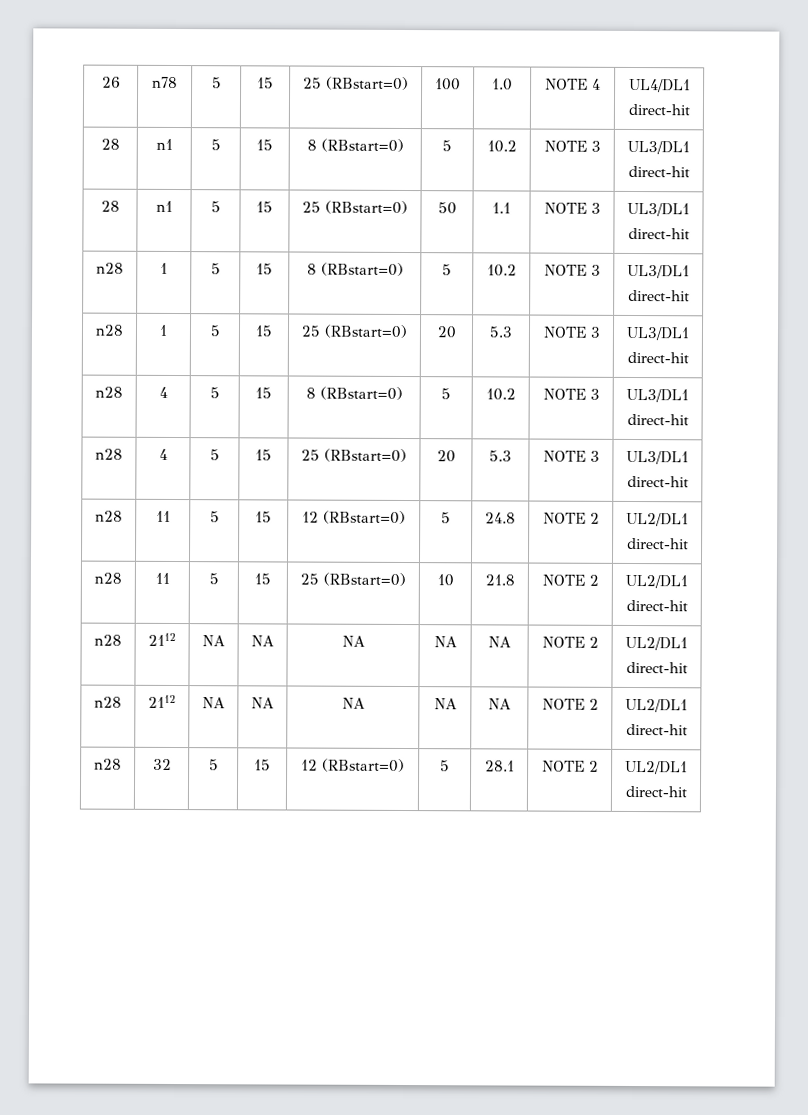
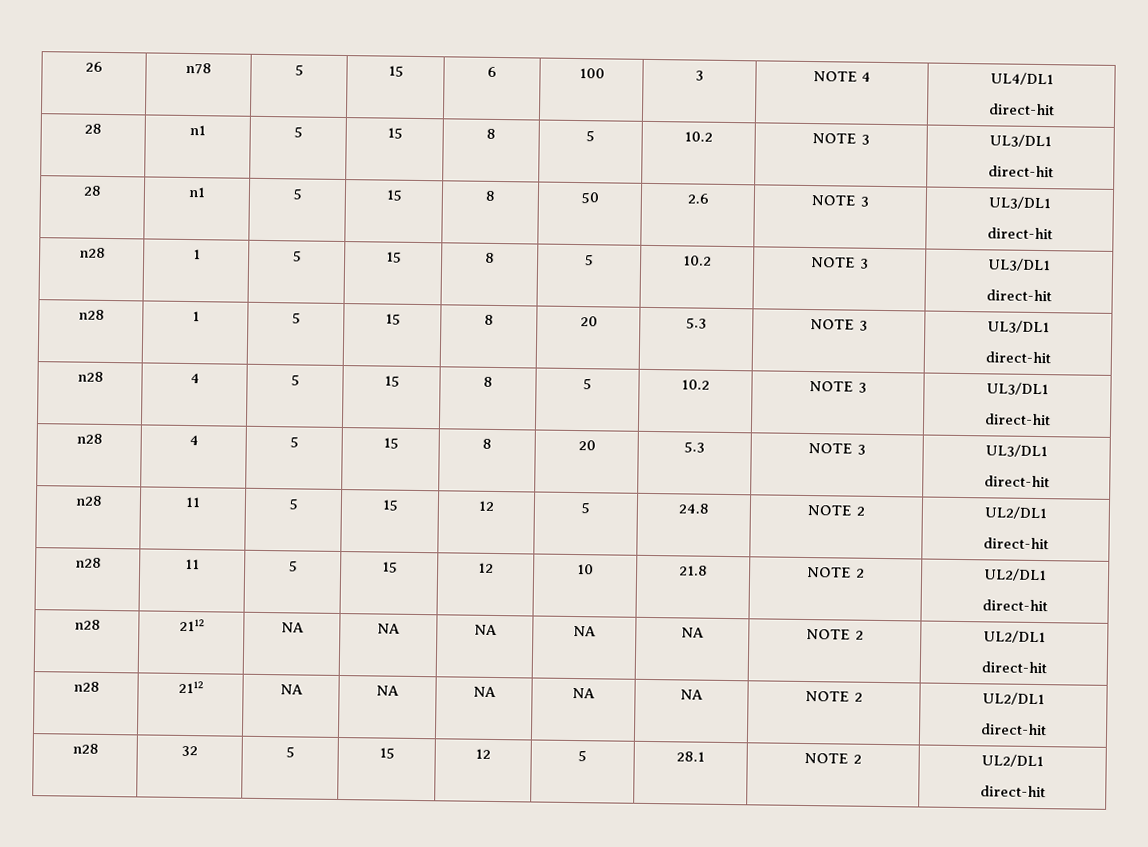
- 26 | n78 | 5 | 15 | 25 (RBstart=0) | 100 | 1.0 | NOTE 4 | UL4/DL1
+ 26 | n78 | 5 | 15 | 6 | 100 | 3 | NOTE 4 | UL4/DL1
- 28 | n1 | 5 | 15 | 8 (RBstart=0) | 5 | 10.2 | NOTE 3 | UL3/DL1
+ 28 | n1 | 5 | 15 | 8 | 5 | 10.2 | NOTE 3 | UL3/DL1
- 28 | n1 | 5 | 15 | 25 (RBstart=0) | 50 | 1.1 | NOTE 3 | UL3/DL1
+ 28 | n1 | 5 | 15 | 8 | 50 | 2.6 | NOTE 3 | UL3/DL1
  direct-hit
- n28 | 1 | 5 | 15 | 8 (RBstart=0) | 5 | 10.2 | NOTE 3 | UL3/DL1
+ n28 | 1 | 5 | 15 | 8 | 5 | 10.2 | NOTE 3 | UL3/DL1
- n28 | 1 | 5 | 15 | 25 (RBstart=0) | 20 | 5.3 | NOTE 3 | UL3/DL1
+ n28 | 1 | 5 | 15 | 8 | 20 | 5.3 | NOTE 3 | UL3/DL1
- n28 | 4 | 5 | 15 | 8 (RBstart=0) | 5 | 10.2 | NOTE 3 | UL3/DL1
+ n28 | 4 | 5 | 15 | 8 | 5 | 10.2 | NOTE 3 | UL3/DL1
- n28 | 4 | 5 | 15 | 25 (RBstart=0) | 20 | 5.3 | NOTE 3 | UL3/DL1
+ n28 | 4 | 5 | 15 | 8 | 20 | 5.3 | NOTE 3 | UL3/DL1
- n28 | 11 | 5 | 15 | 12 (RBstart=0) | 5 | 24.8 | NOTE 2 | UL2/DL1
+ n28 | 11 | 5 | 15 | 12 | 5 | 24.8 | NOTE 2 | UL2/DL1
- n28 | 11 | 5 | 15 | 25 (RBstart=0) | 10 | 21.8 | NOTE 2 | UL2/DL1
+ n28 | 11 | 5 | 15 | 12 | 10 | 21.8 | NOTE 2 | UL2/DL1
- n28 | 32 | 5 | 15 | 12 (RBstart=0) | 5 | 28.1 | NOTE 2 | UL2/DL1
+ n28 | 32 | 5 | 15 | 12 | 5 | 28.1 | NOTE 2 | UL2/DL1

